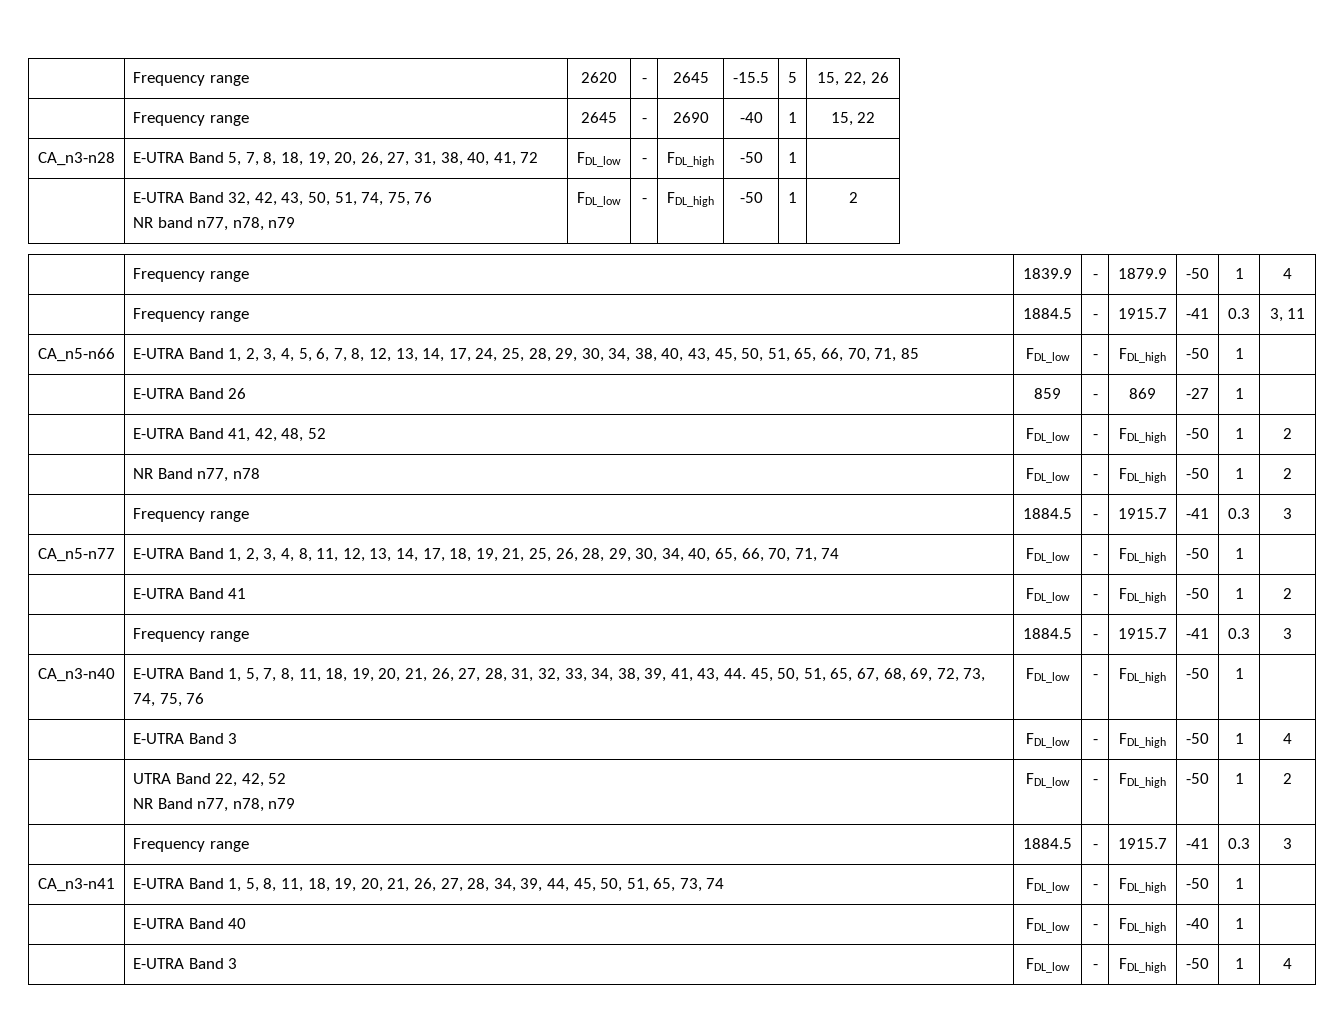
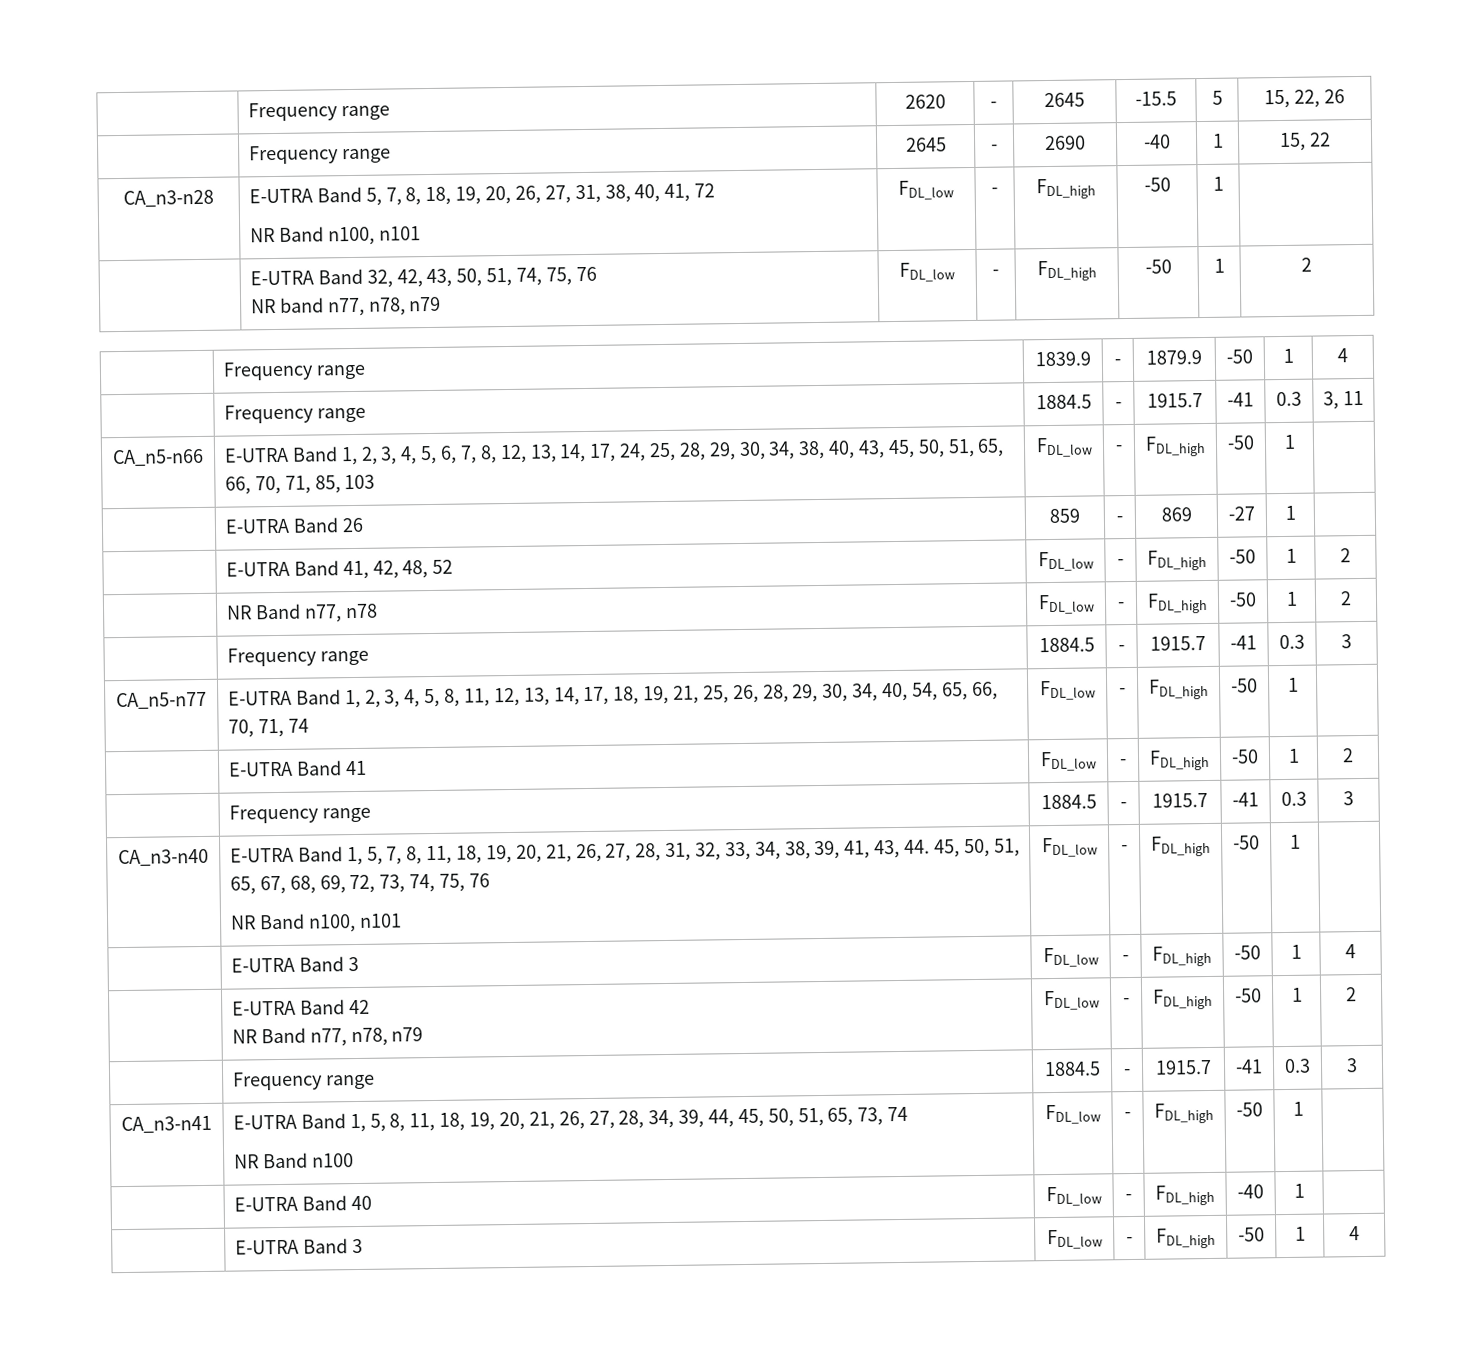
- CA_n3-n28 | E-UTRA Band 5, 7, 8, 18, 19, 20, 26, 27, 31, 38, 40, 41, 72 | FDL_low | - | FDL_high | -50 | 1 |
+ CA_n3-n28 | E-UTRA Band 5, 7, 8, 18, 19, 20, 26, 27, 31, 38, 40, 41, 72
+ NR Band n100, n101 | FDL_low | - | FDL_high | -50 | 1 |
- CA_n5-n66 | E-UTRA Band 1, 2, 3, 4, 5, 6, 7, 8, 12, 13, 14, 17, 24, 25, 28, 29, 30, 34, 38, 40, 43, 45, 50, 51, 65, 66, 70, 71, 85 | FDL_low | - | FDL_high | -50 | 1 |
+ CA_n5-n66 | E-UTRA Band 1, 2, 3, 4, 5, 6, 7, 8, 12, 13, 14, 17, 24, 25, 28, 29, 30, 34, 38, 40, 43, 45, 50, 51, 65, 66, 70, 71, 85, 103 | FDL_low | - | FDL_high | -50 | 1 |
- CA_n5-n77 | E-UTRA Band 1, 2, 3, 4, 8, 11, 12, 13, 14, 17, 18, 19, 21, 25, 26, 28, 29, 30, 34, 40, 65, 66, 70, 71, 74 | FDL_low | - | FDL_high | -50 | 1 |
+ CA_n5-n77 | E-UTRA Band 1, 2, 3, 4, 5, 8, 11, 12, 13, 14, 17, 18, 19, 21, 25, 26, 28, 29, 30, 34, 40, 54, 65, 66, 70, 71, 74 | FDL_low | - | FDL_high | -50 | 1 |
  E-UTRA Band 1, 5, 7, 8, 11, 18, 19, 20, 21, 26, 27, 28, 31, 32, 33, 34, 38, 39, 41, 43, 44. 45, 50, 51, 65, 67, 68, 69, 72, 73, 74, 75, 76
+ NR Band n100, n101
- | UTRA Band 22, 42, 52
+ | E-UTRA Band 42
- CA_n3-n41 | E-UTRA Band 1, 5, 8, 11, 18, 19, 20, 21, 26, 27, 28, 34, 39, 44, 45, 50, 51, 65, 73, 74 | FDL_low | - | FDL_high | -50 | 1 |
+ CA_n3-n41 | E-UTRA Band 1, 5, 8, 11, 18, 19, 20, 21, 26, 27, 28, 34, 39, 44, 45, 50, 51, 65, 73, 74
+ NR Band n100 | FDL_low | - | FDL_high | -50 | 1 |

